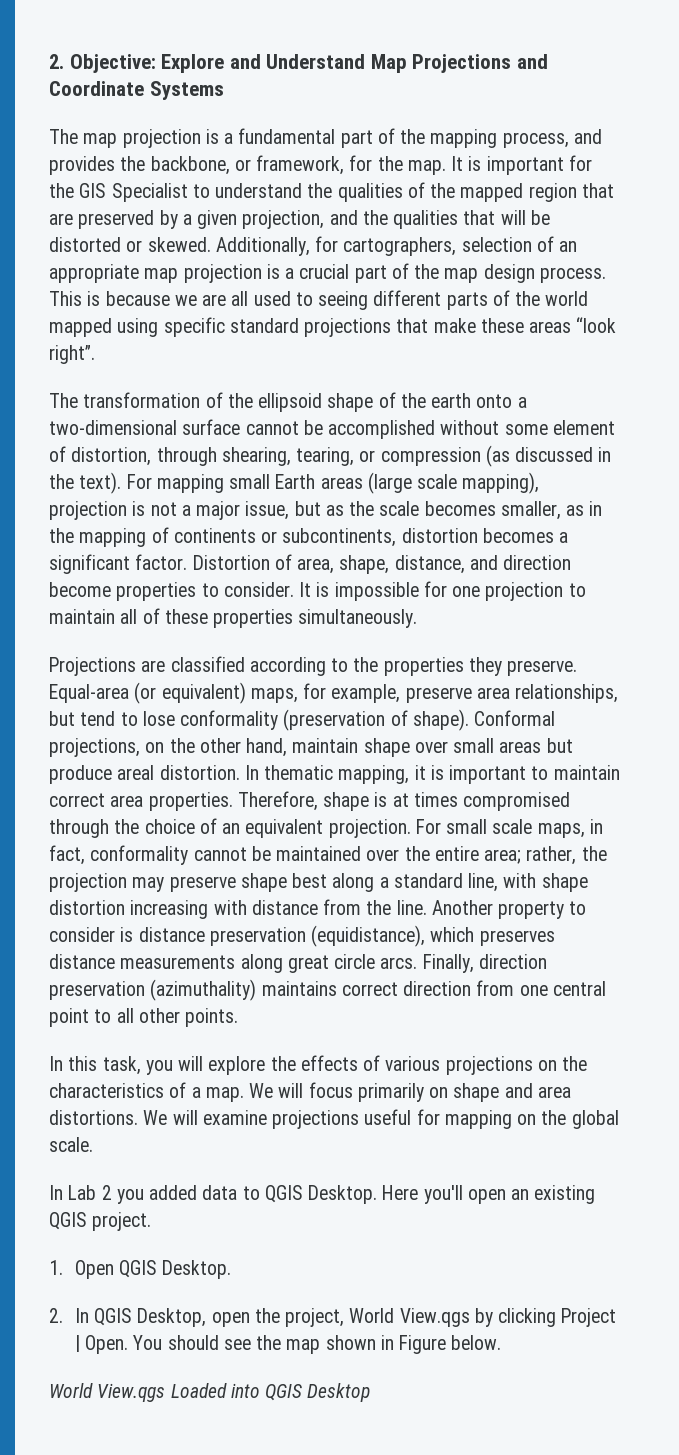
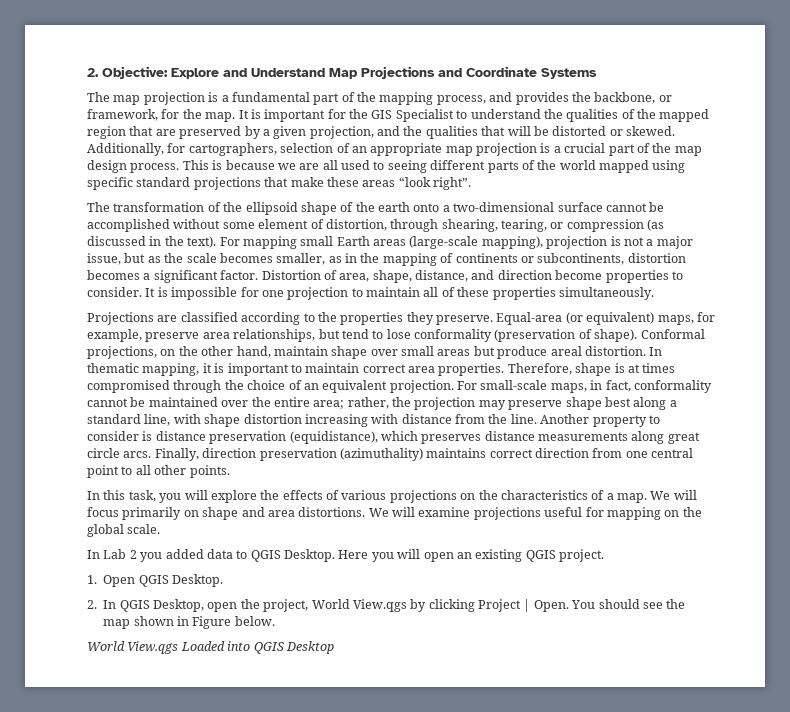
- For mapping small Earth areas (large scale mapping), projection is not a major issue, but as the scale becomes smaller, as in the mapping of continents or subcontinents, distortion becomes a significant factor.
+ For mapping small Earth areas (large-scale mapping), projection is not a major issue, but as the scale becomes smaller, as in the mapping of continents or subcontinents, distortion becomes a significant factor.
- For small scale maps, in fact, conformality cannot be maintained over the entire area; rather, the projection may preserve shape best along a standard line, with shape distortion increasing with distance from the line.
+ For small-scale maps, in fact, conformality cannot be maintained over the entire area; rather, the projection may preserve shape best along a standard line, with shape distortion increasing with distance from the line.
- Here you'll open an existing QGIS project.
+ Here you will open an existing QGIS project.

